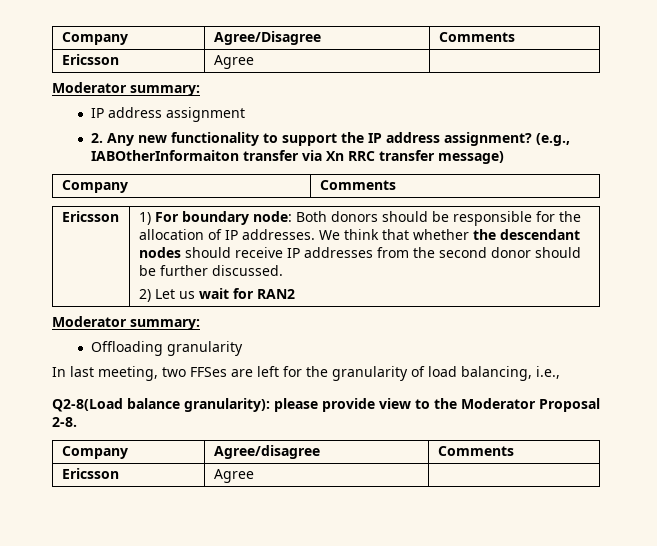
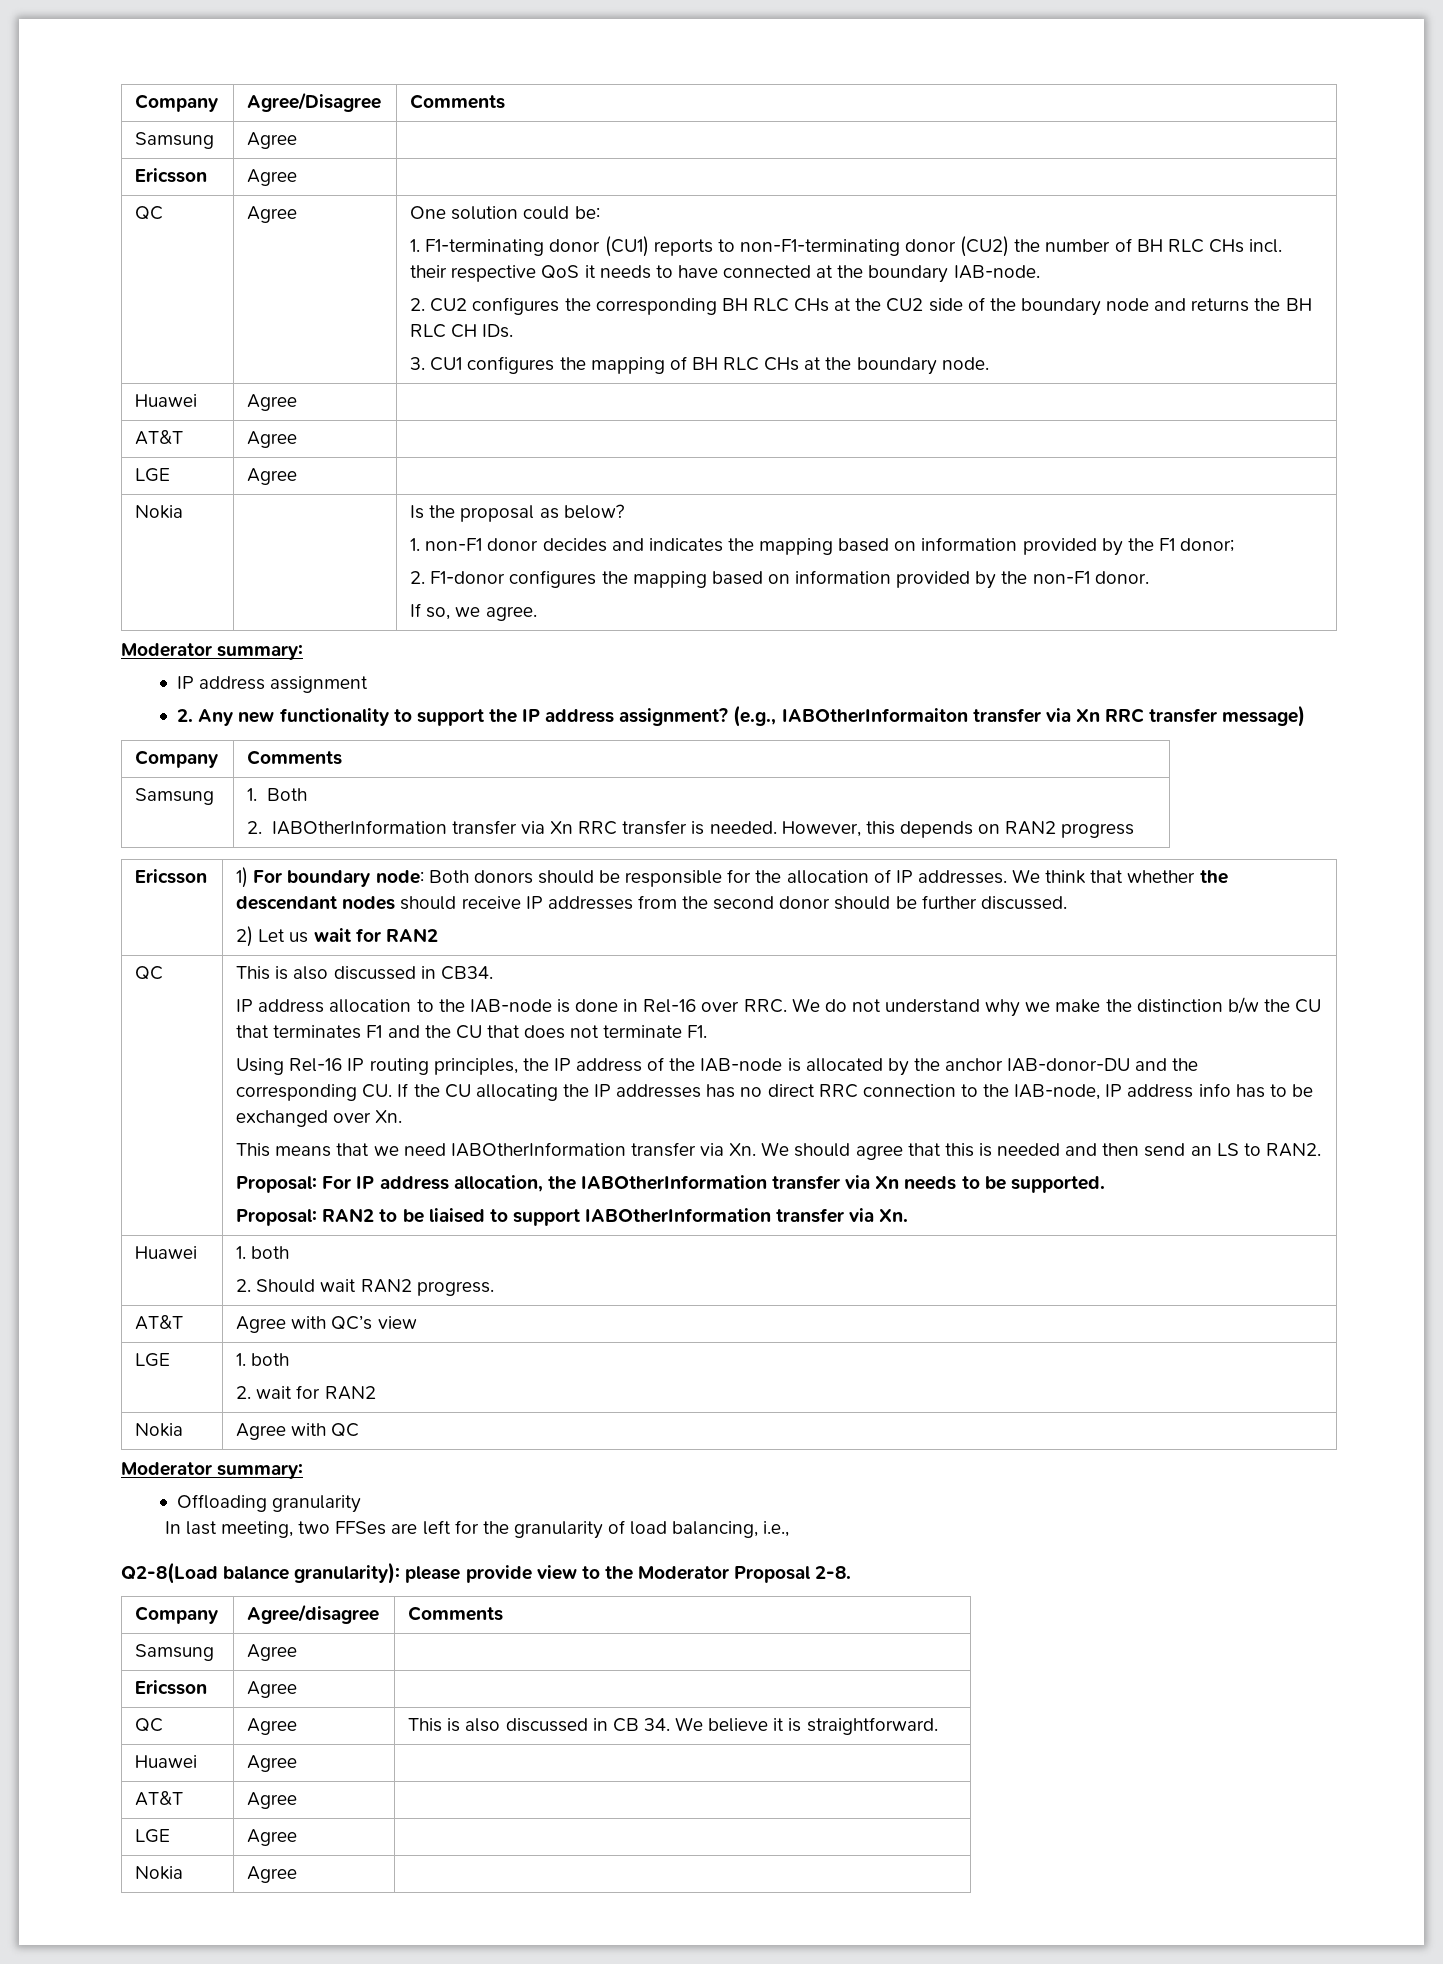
  Company | Agree/Disagree | Comments
+ Samsung | Agree |
  Ericsson | Agree |
+ QC | Agree | One solution could be:
+ 1. F1-terminating donor (CU1) reports to non-F1-terminating donor (CU2) the number of BH RLC CHs incl. their respective QoS it needs to have connected at the boundary IAB-node.
+ 2. CU2 configures the corresponding BH RLC CHs at the CU2 side of the boundary node and returns the BH RLC CH IDs.
+ 3. CU1 configures the mapping of BH RLC CHs at the boundary node.
+ Huawei | Agree |
+ AT&T | Agree |
+ LGE | Agree |
+ Nokia | | Is the proposal as below?
+ 1. non-F1 donor decides and indicates the mapping based on information provided by the F1 donor;
+ 2. F1-donor configures the mapping based on information provided by the non-F1 donor.
+ If so, we agree.
+ Samsung | 1. Both
+ 2. IABOtherInformation transfer via Xn RRC transfer is needed. However, this depends on RAN2 progress
+ QC | This is also discussed in CB34.
+ IP address allocation to the IAB-node is done in Rel-16 over RRC. We do not understand why we make the distinction b/w the CU that terminates F1 and the CU that does not terminate F1.
+ Using Rel-16 IP routing principles, the IP address of the IAB-node is allocated by the anchor IAB-donor-DU and the corresponding CU. If the CU allocating the IP addresses has no direct RRC connection to the IAB-node, IP address info has to be exchanged over Xn.
+ This means that we need IABOtherInformation transfer via Xn. We should agree that this is needed and then send an LS to RAN2.
+ Proposal: For IP address allocation, the IABOtherInformation transfer via Xn needs to be supported.
+ Proposal: RAN2 to be liaised to support IABOtherInformation transfer via Xn.
+ Huawei | 1. both
+ 2. Should wait RAN2 progress.
+ AT&T | Agree with QC’s view
+ LGE | 1. both
+ 2. wait for RAN2
+ Nokia | Agree with QC
  Company | Agree/disagree | Comments
+ Samsung | Agree |
  Ericsson | Agree |
+ QC | Agree | This is also discussed in CB 34. We believe it is straightforward.
+ Huawei | Agree |
+ AT&T | Agree |
+ LGE | Agree |
+ Nokia | Agree |

